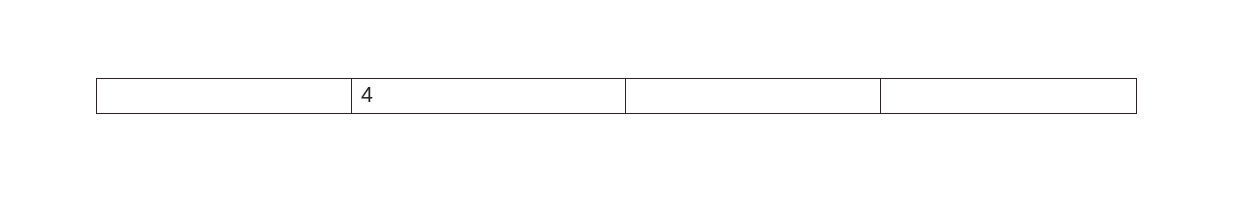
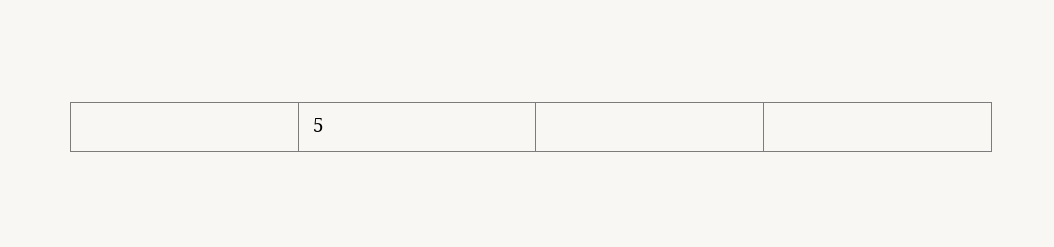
- | 4 | |
+ | 5 | |

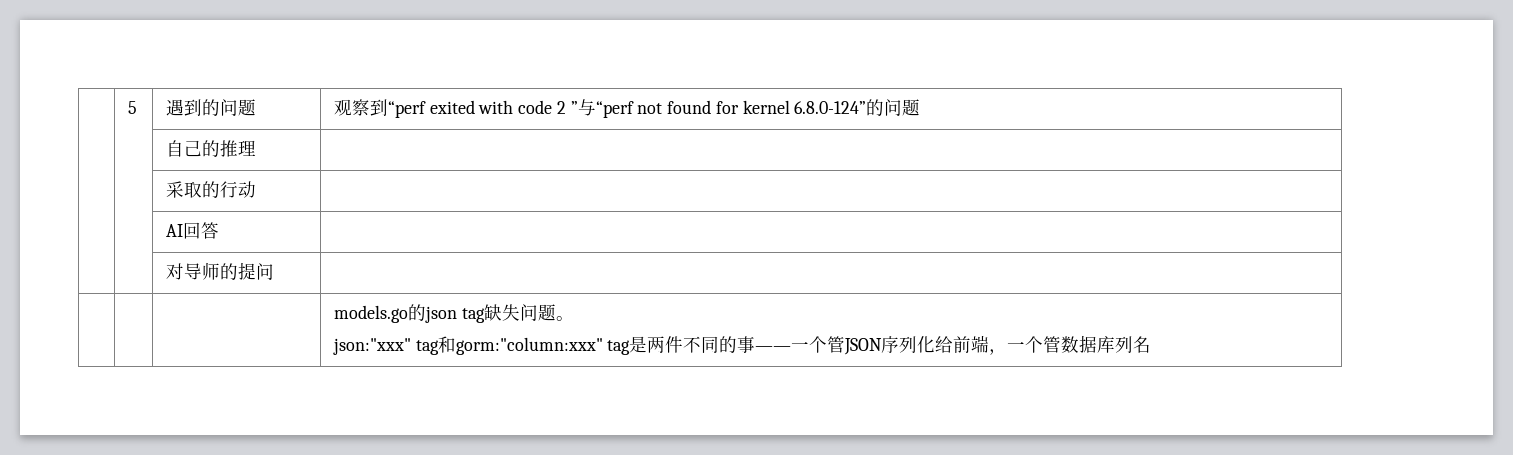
- | 5 | |
+ | 5 | 遇到的问题 | 观察到“perf exited with code 2 ”与“perf not found for kernel 6.8.0-124”的问题
+ | | 自己的推理 |
+ | | 采取的行动 |
+ | | AI回答 |
+ | | 对导师的提问 |
+ | | | models.go的json tag缺失问题。
+ json:"xxx" tag和gorm:"column:xxx" tag是两件不同的事——一个管JSON序列化给前端，一个管数据库列名

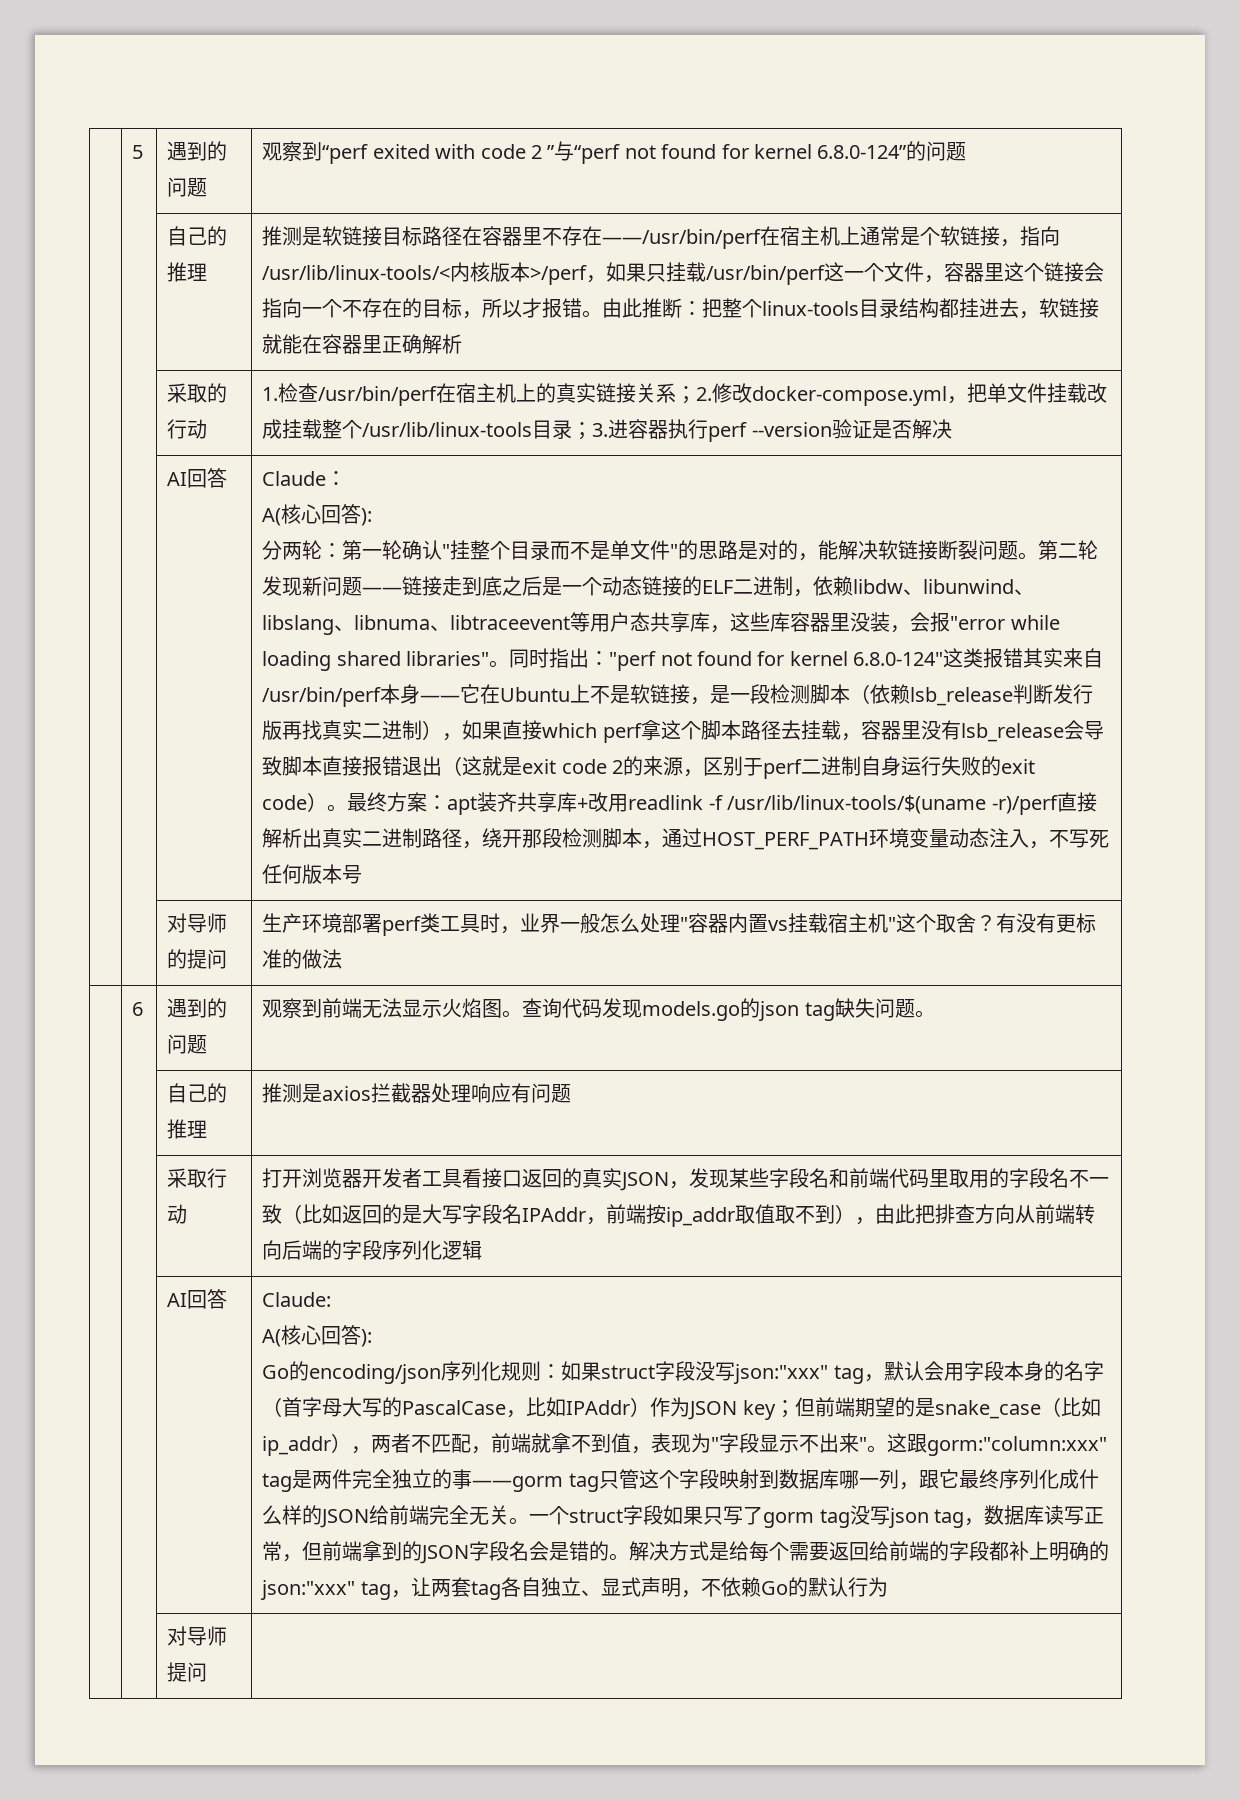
- | | 采取的行动 |
- | | AI回答 |
- | | 对导师的提问 |
- | | | models.go的json tag缺失问题。
- json:"xxx" tag和gorm:"column:xxx" tag是两件不同的事——一个管JSON序列化给前端，一个管数据库列名
+ 推测是软链接目标路径在容器里不存在——/usr/bin/perf在宿主机上通常是个软链接，指向/usr/lib/linux-tools/<内核版本>/perf，如果只挂载/usr/bin/perf这一个文件，容器里这个链接会指向一个不存在的目标，所以才报错。由此推断：把整个linux-tools目录结构都挂进去，软链接就能在容器里正确解析
+ | | 采取的行动 | 1.检查/usr/bin/perf在宿主机上的真实链接关系；2.修改docker-compose.yml，把单文件挂载改成挂载整个/usr/lib/linux-tools目录；3.进容器执行perf --version验证是否解决
+ | | AI回答 | Claude：
+ A(核心回答):
+ 分两轮：第一轮确认"挂整个目录而不是单文件"的思路是对的，能解决软链接断裂问题。第二轮发现新问题——链接走到底之后是一个动态链接的ELF二进制，依赖libdw、libunwind、libslang、libnuma、libtraceevent等用户态共享库，这些库容器里没装，会报"error while loading shared libraries"。同时指出："perf not found for kernel 6.8.0-124"这类报错其实来自/usr/bin/perf本身——它在Ubuntu上不是软链接，是一段检测脚本（依赖lsb_release判断发行版再找真实二进制），如果直接which perf拿这个脚本路径去挂载，容器里没有lsb_release会导致脚本直接报错退出（这就是exit code 2的来源，区别于perf二进制自身运行失败的exit code）。最终方案：apt装齐共享库+改用readlink -f /usr/lib/linux-tools/$(uname -r)/perf直接解析出真实二进制路径，绕开那段检测脚本，通过HOST_PERF_PATH环境变量动态注入，不写死任何版本号
+ | | 对导师的提问 | 生产环境部署perf类工具时，业界一般怎么处理"容器内置vs挂载宿主机"这个取舍？有没有更标准的做法
+ | 6 | 遇到的问题 | 观察到前端无法显示火焰图。查询代码发现models.go的json tag缺失问题。
+ | | 自己的推理 | 推测是axios拦截器处理响应有问题
+ | | 采取行动 | 打开浏览器开发者工具看接口返回的真实JSON，发现某些字段名和前端代码里取用的字段名不一致（比如返回的是大写字段名IPAddr，前端按ip_addr取值取不到），由此把排查方向从前端转向后端的字段序列化逻辑
+ | | AI回答 | Claude:
+ A(核心回答):
+ Go的encoding/json序列化规则：如果struct字段没写json:"xxx" tag，默认会用字段本身的名字（首字母大写的PascalCase，比如IPAddr）作为JSON key；但前端期望的是snake_case（比如ip_addr），两者不匹配，前端就拿不到值，表现为"字段显示不出来"。这跟gorm:"column:xxx" tag是两件完全独立的事——gorm tag只管这个字段映射到数据库哪一列，跟它最终序列化成什么样的JSON给前端完全无关。一个struct字段如果只写了gorm tag没写json tag，数据库读写正常，但前端拿到的JSON字段名会是错的。解决方式是给每个需要返回给前端的字段都补上明确的json:"xxx" tag，让两套tag各自独立、显式声明，不依赖Go的默认行为
+ | | 对导师提问 |

